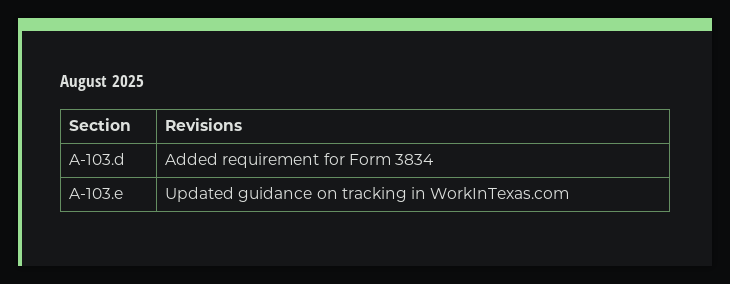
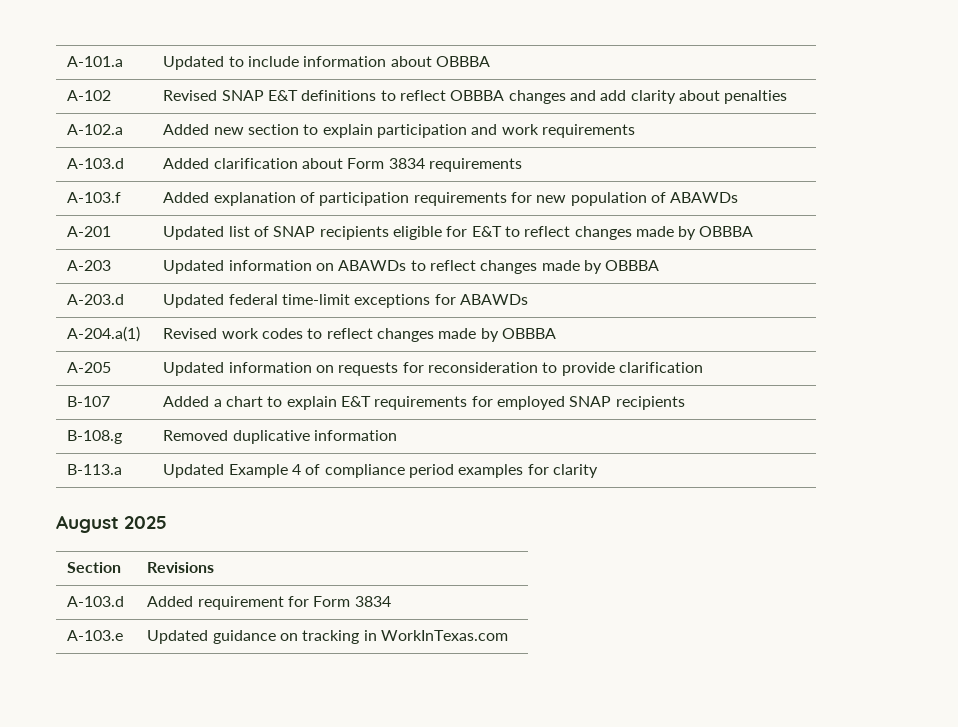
+ A-101.a | Updated to include information about OBBBA
+ A-102 | Revised SNAP E&T definitions to reflect OBBBA changes and add clarity about penalties
+ A-102.a | Added new section to explain participation and work requirements
+ A-103.d | Added clarification about Form 3834 requirements
+ A-103.f | Added explanation of participation requirements for new population of ABAWDs
+ A-201 | Updated list of SNAP recipients eligible for E&T to reflect changes made by OBBBA
+ A-203 | Updated information on ABAWDs to reflect changes made by OBBBA
+ A-203.d | Updated federal time-limit exceptions for ABAWDs
+ A-204.a(1) | Revised work codes to reflect changes made by OBBBA
+ A-205 | Updated information on requests for reconsideration to provide clarification
+ B-107 | Added a chart to explain E&T requirements for employed SNAP recipients
+ B-108.g | Removed duplicative information
+ B-113.a | Updated Example 4 of compliance period examples for clarity

